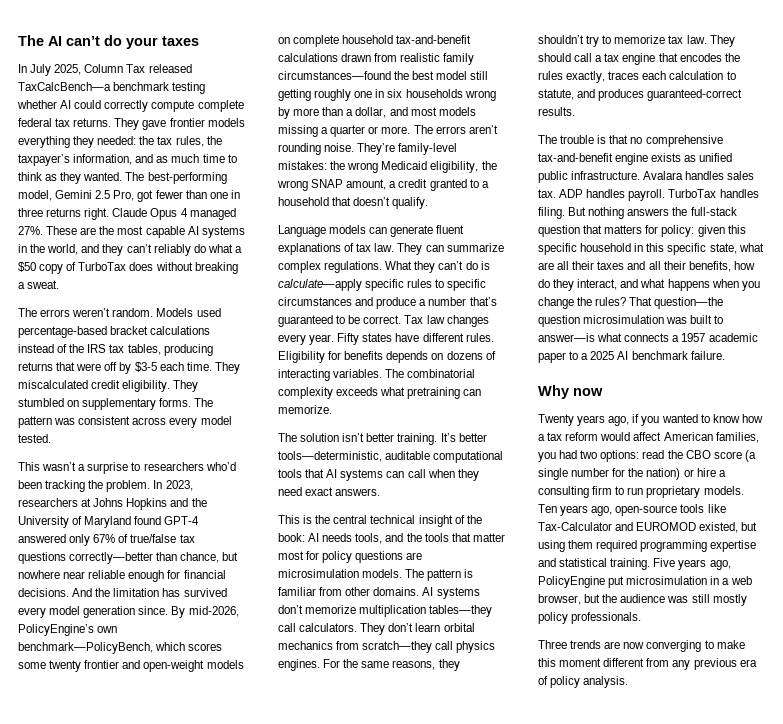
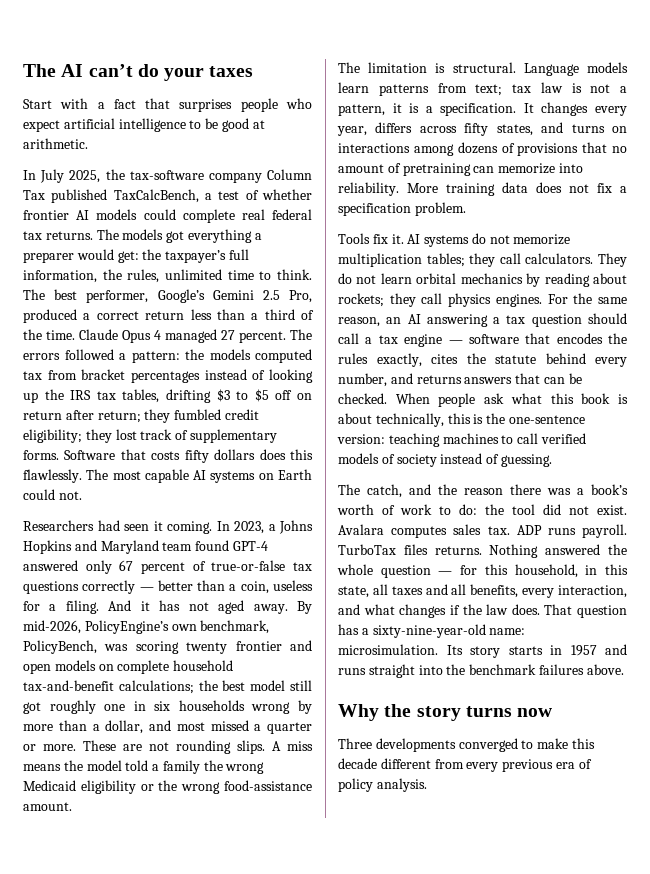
- In July 2025, Column Tax released TaxCalcBench—a benchmark testing whether AI could correctly compute complete federal tax returns. They gave frontier models everything they needed: the tax rules, the taxpayer’s information, and as much time to think as they wanted. The best-performing model, Gemini 2.5 Pro, got fewer than one in three returns right. Claude Opus 4 managed 27%. These are the most capable AI systems in the world, and they can’t reliably do what a $50 copy of TurboTax does without breaking a sweat.
- The errors weren’t random. Models used percentage-based bracket calculations instead of the IRS tax tables, producing returns that were off by $3-5 each time. They miscalculated credit eligibility. They stumbled on supplementary forms. The pattern was consistent across every model tested.
- This wasn’t a surprise to researchers who’d been tracking the problem. In 2023, researchers at Johns Hopkins and the University of Maryland found GPT-4 answered only 67% of true/false tax questions correctly—better than chance, but nowhere near reliable enough for financial decisions. And the limitation has survived every model generation since. By mid-2026, PolicyEngine’s own benchmark—PolicyBench, which scores some twenty frontier and open-weight models on complete household tax-and-benefit calculations drawn from realistic family circumstances—found the best model still getting roughly one in six households wrong by more than a dollar, and most models missing a quarter or more.
+ Start with a fact that surprises people who expect artificial intelligence to be good at arithmetic.
+ In July 2025, the tax-software company Column Tax published TaxCalcBench, a test of whether frontier AI models could complete real federal tax returns. The models got everything a preparer would get: the taxpayer’s full information, the rules, unlimited time to think. The best performer, Google’s Gemini 2.5 Pro, produced a correct return less than a third of the time. Claude Opus 4 managed 27 percent. The errors followed a pattern: the models computed tax from bracket percentages instead of looking up the IRS tax tables, drifting $3 to $5 off on return after return; they fumbled credit eligibility; they lost track of supplementary forms. Software that costs fifty dollars does this flawlessly. The most capable AI systems on Earth could not.
+ Researchers had seen it coming. In 2023, a Johns Hopkins and Maryland team found GPT-4 answered only 67 percent of true-or-false tax questions correctly — better than a coin, useless for a filing. And it has not aged away. By mid-2026, PolicyEngine’s own benchmark, PolicyBench, was scoring twenty frontier and open models on complete household tax-and-benefit calculations; the best model still got roughly one in six households wrong by more than a dollar, and most missed a quarter or more.
- The errors aren’t rounding noise. They’re family-level mistakes: the wrong Medicaid eligibility, the wrong SNAP amount, a credit granted to a household that doesn’t qualify.
- Language models can generate fluent explanations of tax law. They can summarize complex regulations. What they can’t do is calculate—apply specific rules to specific circumstances and produce a number that’s guaranteed to be correct. Tax law changes every year. Fifty states have different rules. Eligibility for benefits depends on dozens of interacting variables. The combinatorial complexity exceeds what pretraining can memorize.
- The solution isn’t better training. It’s better tools—deterministic, auditable computational tools that AI systems can call when they need exact answers.
- This is the central technical insight of the book: AI needs tools, and the tools that matter most for policy questions are microsimulation models. The pattern is familiar from other domains. AI systems don’t memorize multiplication tables—they call calculators.
+ These are not rounding slips. A miss means the model told a family the wrong Medicaid eligibility or the wrong food-assistance amount.
+ The limitation is structural. Language models learn patterns from text; tax law is not a pattern, it is a specification. It changes every year, differs across fifty states, and turns on interactions among dozens of provisions that no amount of pretraining can memorize into reliability. More training data does not fix a specification problem.
+ Tools fix it. AI systems do not memorize multiplication tables; they call calculators.
- They don’t learn orbital mechanics from scratch—they call physics engines.
+ They do not learn orbital mechanics by reading about rockets; they call physics engines.
- For the same reasons, they shouldn’t try to memorize tax law. They should call a tax engine that encodes the rules exactly, traces each calculation to statute, and produces guaranteed-correct results.
- The trouble is that no comprehensive tax-and-benefit engine exists as unified public infrastructure. Avalara handles sales tax.
+ For the same reason, an AI answering a tax question should call a tax engine — software that encodes the rules exactly, cites the statute behind every number, and returns answers that can be checked. When people ask what this book is about technically, this is the one-sentence version: teaching machines to call verified models of society instead of guessing.
+ The catch, and the reason there was a book’s worth of work to do: the tool did not exist. Avalara computes sales tax.
- ADP handles payroll.
+ ADP runs payroll.
- TurboTax handles filing. But nothing answers the full-stack question that matters for policy: given this specific household in this specific state, what are all their taxes and all their benefits, how do they interact, and what happens when you change the rules? That question—the question microsimulation was built to answer—is what connects a 1957 academic paper to a 2025 AI benchmark failure.
- Why now
- Twenty years ago, if you wanted to know how a tax reform would affect American families, you had two options: read the CBO score (a single number for the nation) or hire a consulting firm to run proprietary models. Ten years ago, open-source tools like Tax-Calculator and EUROMOD existed, but using them required programming expertise and statistical training. Five years ago, PolicyEngine put microsimulation in a web browser, but the audience was still mostly policy professionals.
- Three trends are now converging to make this moment different from any previous era of policy analysis.
+ TurboTax files returns. Nothing answered the whole question — for this household, in this state, all taxes and all benefits, every interaction, and what changes if the law does. That question has a sixty-nine-year-old name: microsimulation. Its story starts in 1957 and runs straight into the benchmark failures above.
+ Why the story turns now
+ Three developments converged to make this decade different from every previous era of policy analysis.

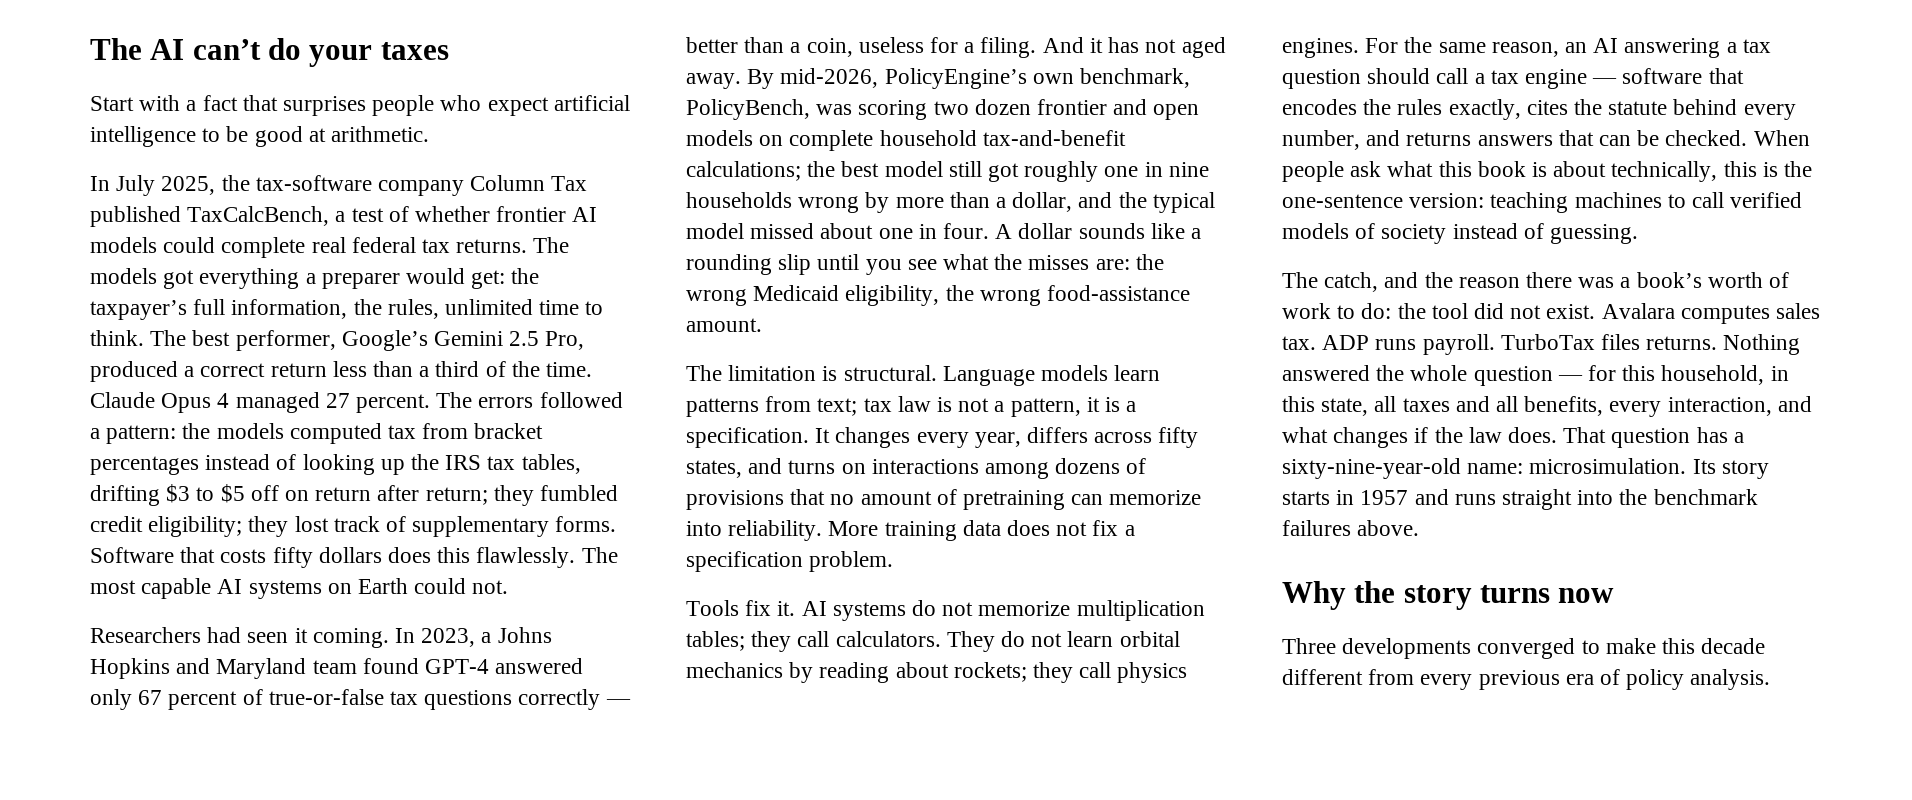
- By mid-2026, PolicyEngine’s own benchmark, PolicyBench, was scoring twenty frontier and open models on complete household tax-and-benefit calculations; the best model still got roughly one in six households wrong by more than a dollar, and most missed a quarter or more. These are not rounding slips. A miss means the model told a family the wrong Medicaid eligibility or the wrong food-assistance amount.
+ By mid-2026, PolicyEngine’s own benchmark, PolicyBench, was scoring two dozen frontier and open models on complete household tax-and-benefit calculations; the best model still got roughly one in nine households wrong by more than a dollar, and the typical model missed about one in four. A dollar sounds like a rounding slip until you see what the misses are: the wrong Medicaid eligibility, the wrong food-assistance amount.

